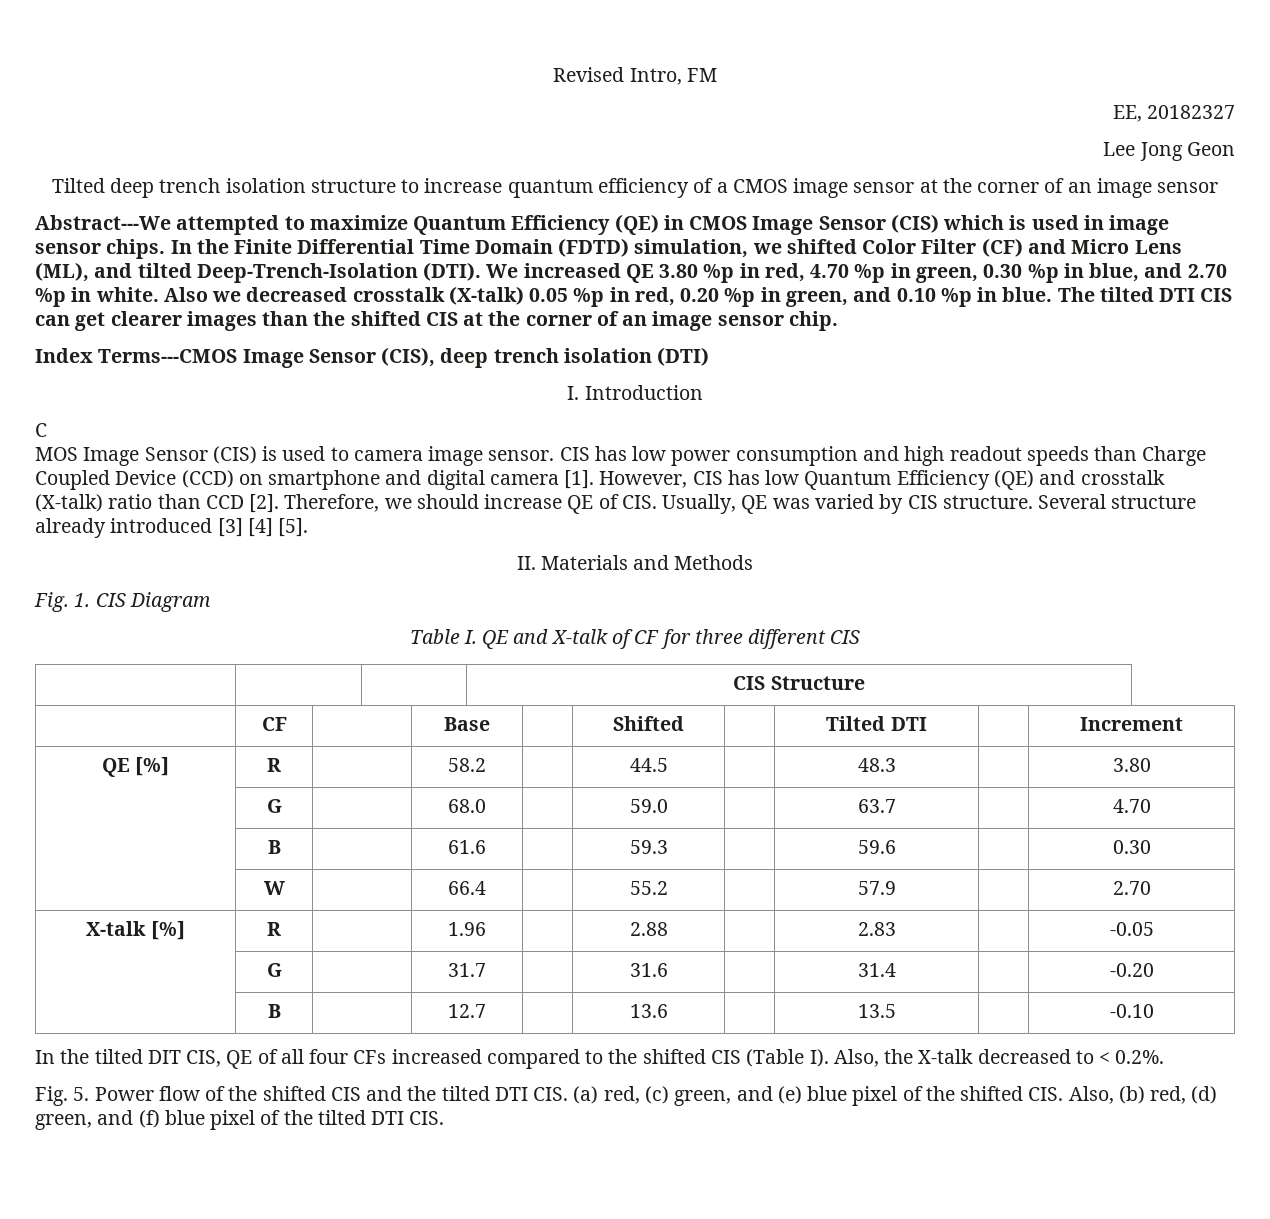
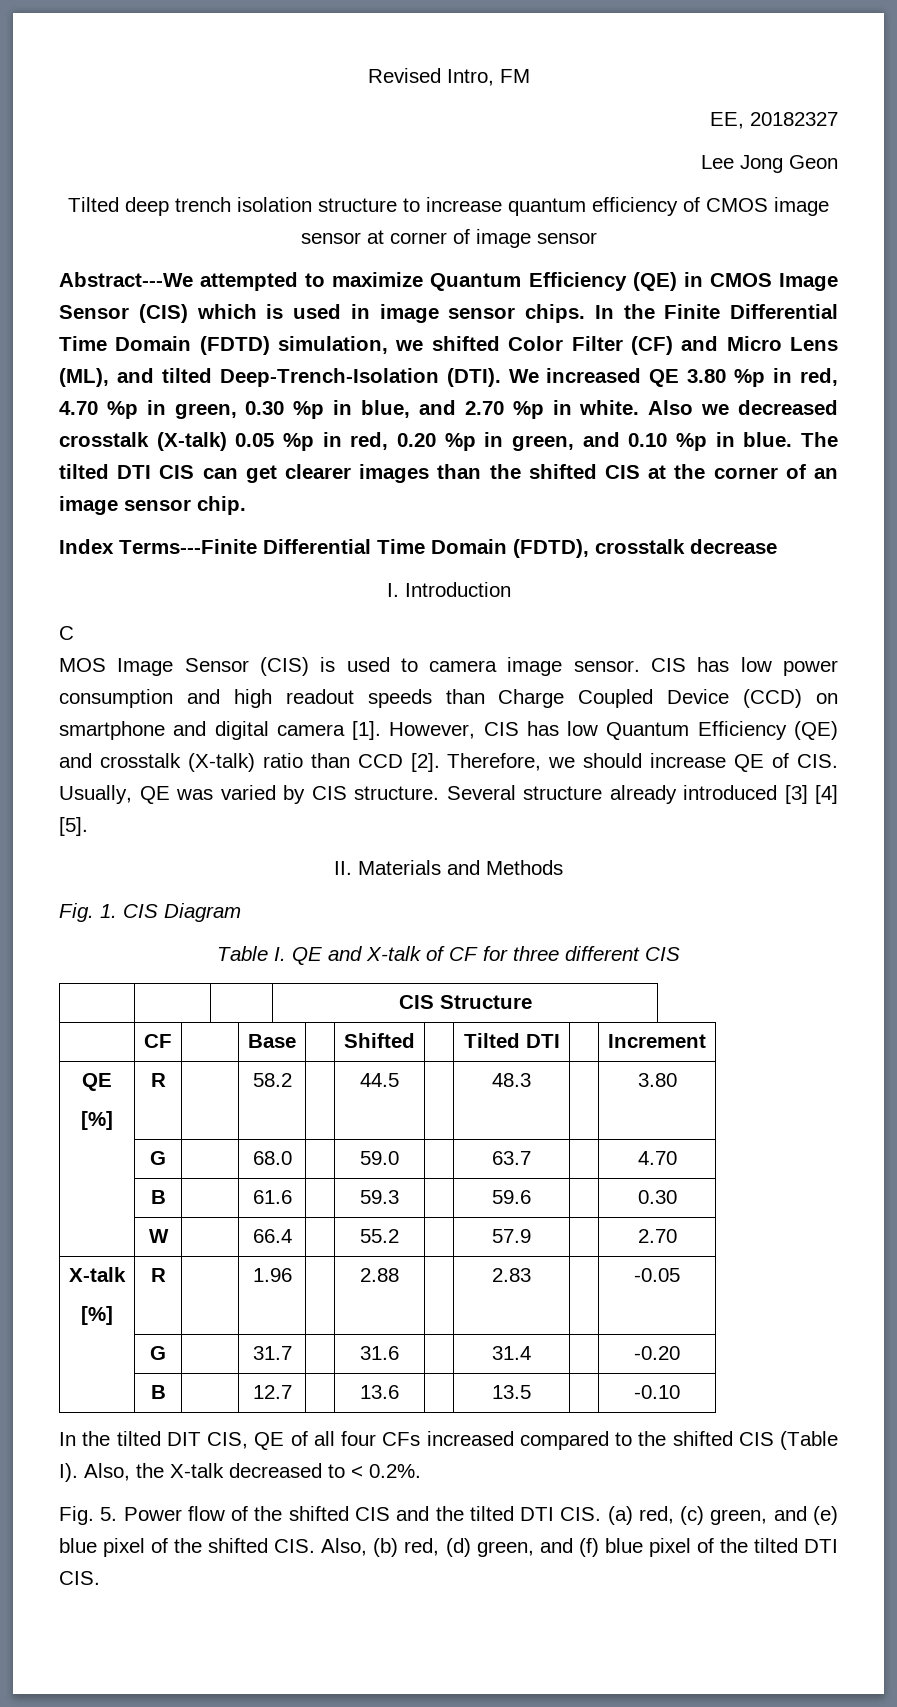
- Tilted deep trench isolation structure to increase quantum efficiency of a CMOS image sensor at the corner of an image sensor
+ Tilted deep trench isolation structure to increase quantum efficiency of CMOS image sensor at corner of image sensor
- Index Terms---CMOS Image Sensor (CIS), deep trench isolation (DTI)
+ Index Terms---Finite Differential Time Domain (FDTD), crosstalk decrease
  | CF | | Base | | Shifted | | Tilted DTI | | Increment
- QE [%] | R | | 58.2 | | 44.5 | | 48.3 | | 3.80
+ QE
+ [%] | R | | 58.2 | | 44.5 | | 48.3 | | 3.80
  | W | | 66.4 | | 55.2 | | 57.9 | | 2.70
- X-talk [%] | R | | 1.96 | | 2.88 | | 2.83 | | -0.05
+ X-talk
+ [%] | R | | 1.96 | | 2.88 | | 2.83 | | -0.05

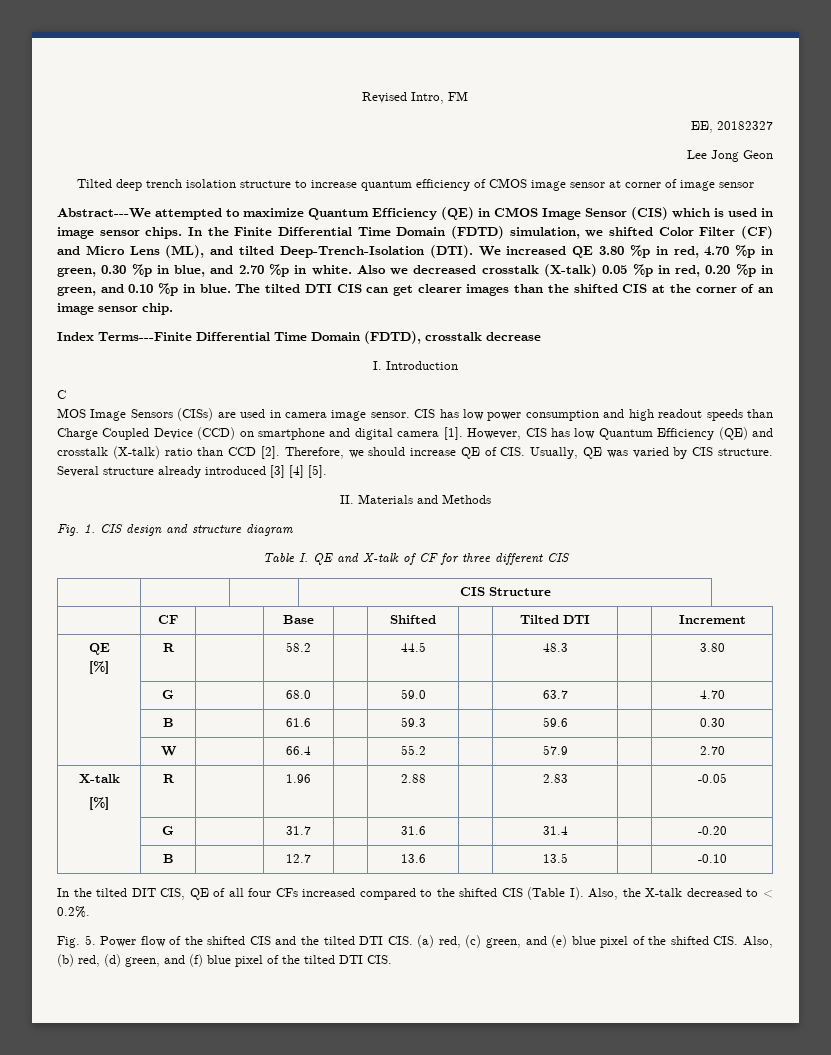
- MOS Image Sensor (CIS) is used to camera image sensor.
+ MOS Image Sensors (CISs) are used in camera image sensor.
- Fig. 1. CIS Diagram
+ Fig. 1. CIS design and structure diagram

